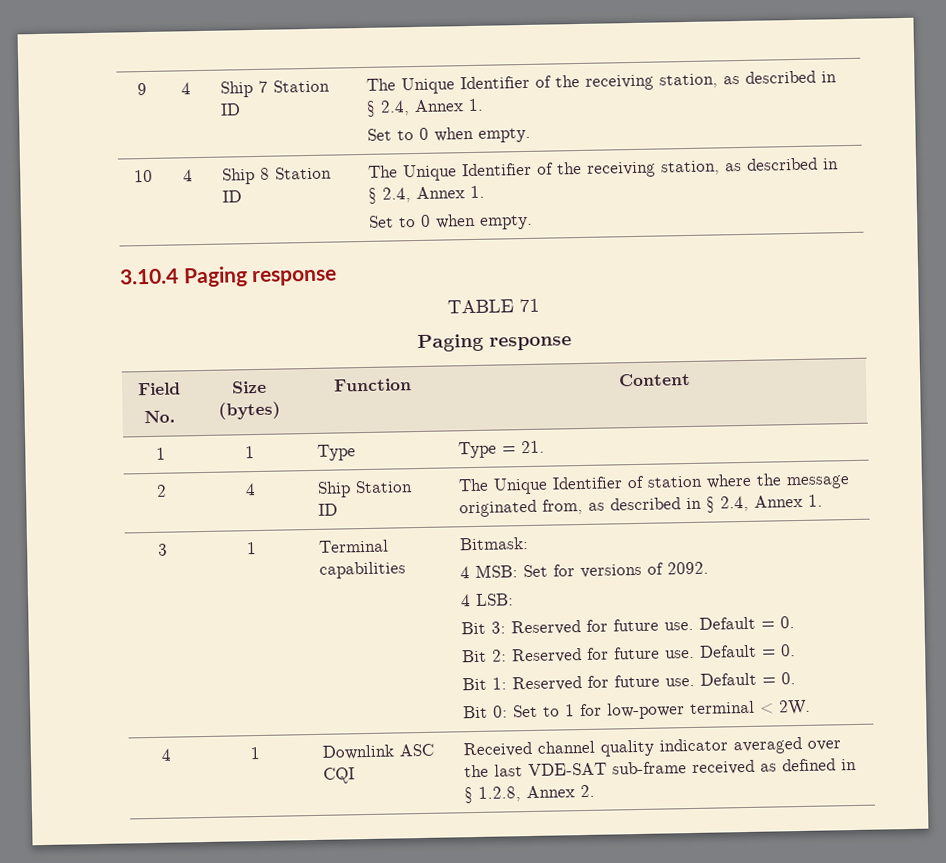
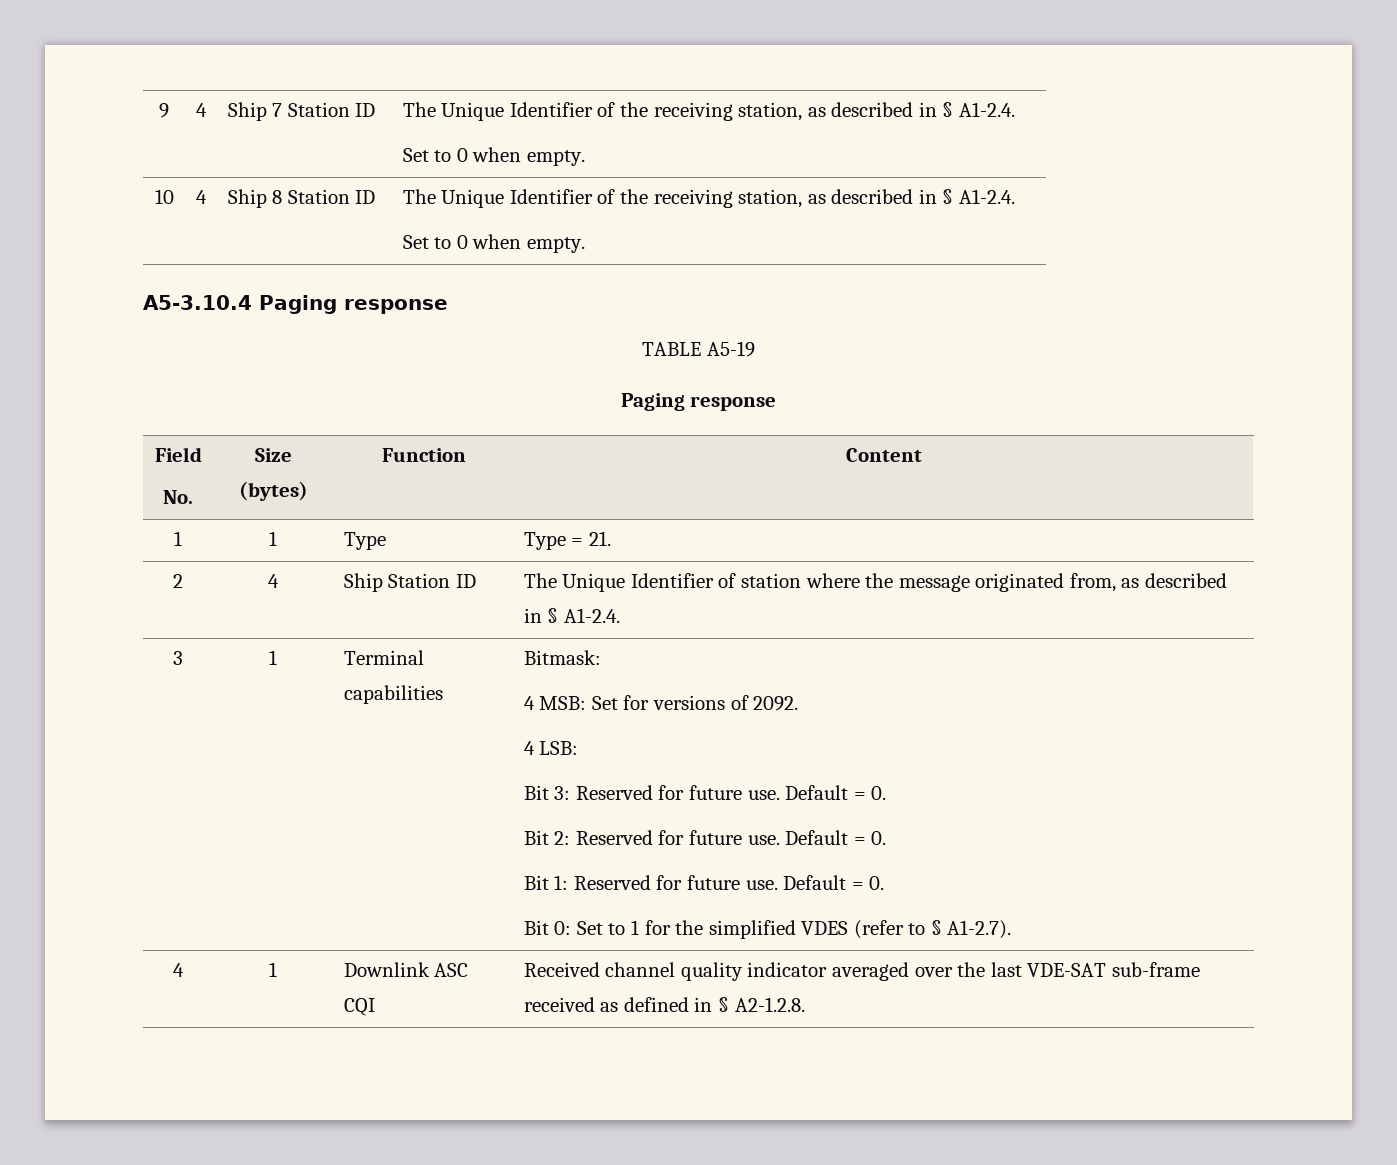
- 9 | 4 | Ship 7 Station ID | The Unique Identifier of the receiving station, as described in § 2.4, Annex 1.
+ 9 | 4 | Ship 7 Station ID | The Unique Identifier of the receiving station, as described in § A1-2.4.
- 10 | 4 | Ship 8 Station ID | The Unique Identifier of the receiving station, as described in § 2.4, Annex 1.
+ 10 | 4 | Ship 8 Station ID | The Unique Identifier of the receiving station, as described in § A1-2.4.
  Set to 0 when empty.
- 3.10.4 Paging response
+ A5-3.10.4 Paging response
- TABLE 71
+ TABLE A5-19
- 2 | 4 | Ship Station ID | The Unique Identifier of station where the message originated from, as described in § 2.4, Annex 1.
+ 2 | 4 | Ship Station ID | The Unique Identifier of station where the message originated from, as described in § A1-2.4.
- Bit 0: Set to 1 for low-power terminal < 2W.
+ Bit 0: Set to 1 for the simplified VDES (refer to § A1-2.7).
- 4 | 1 | Downlink ASC CQI | Received channel quality indicator averaged over the last VDE-SAT sub-frame received as defined in § 1.2.8, Annex 2.
+ 4 | 1 | Downlink ASC CQI | Received channel quality indicator averaged over the last VDE-SAT sub-frame received as defined in § A2-1.2.8.

